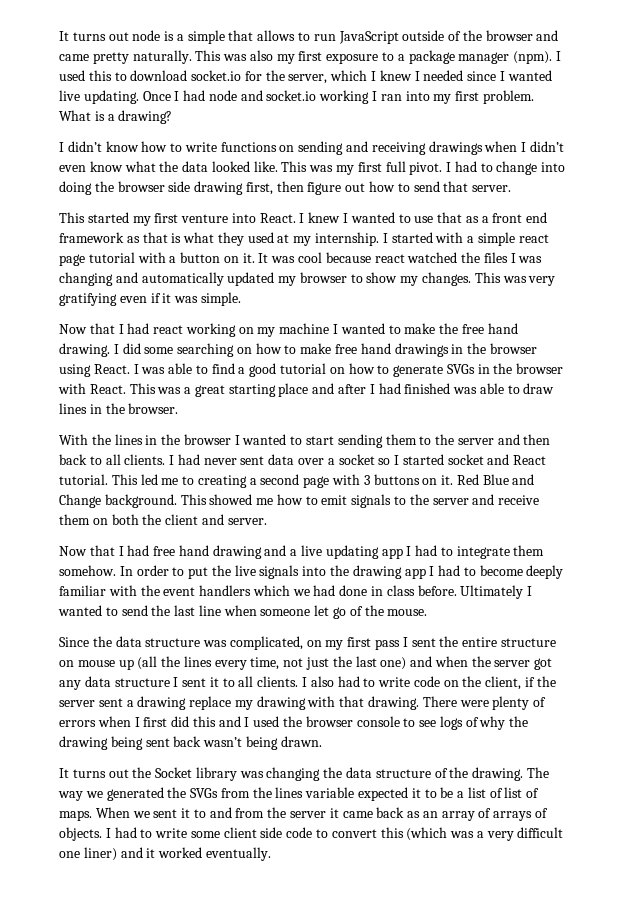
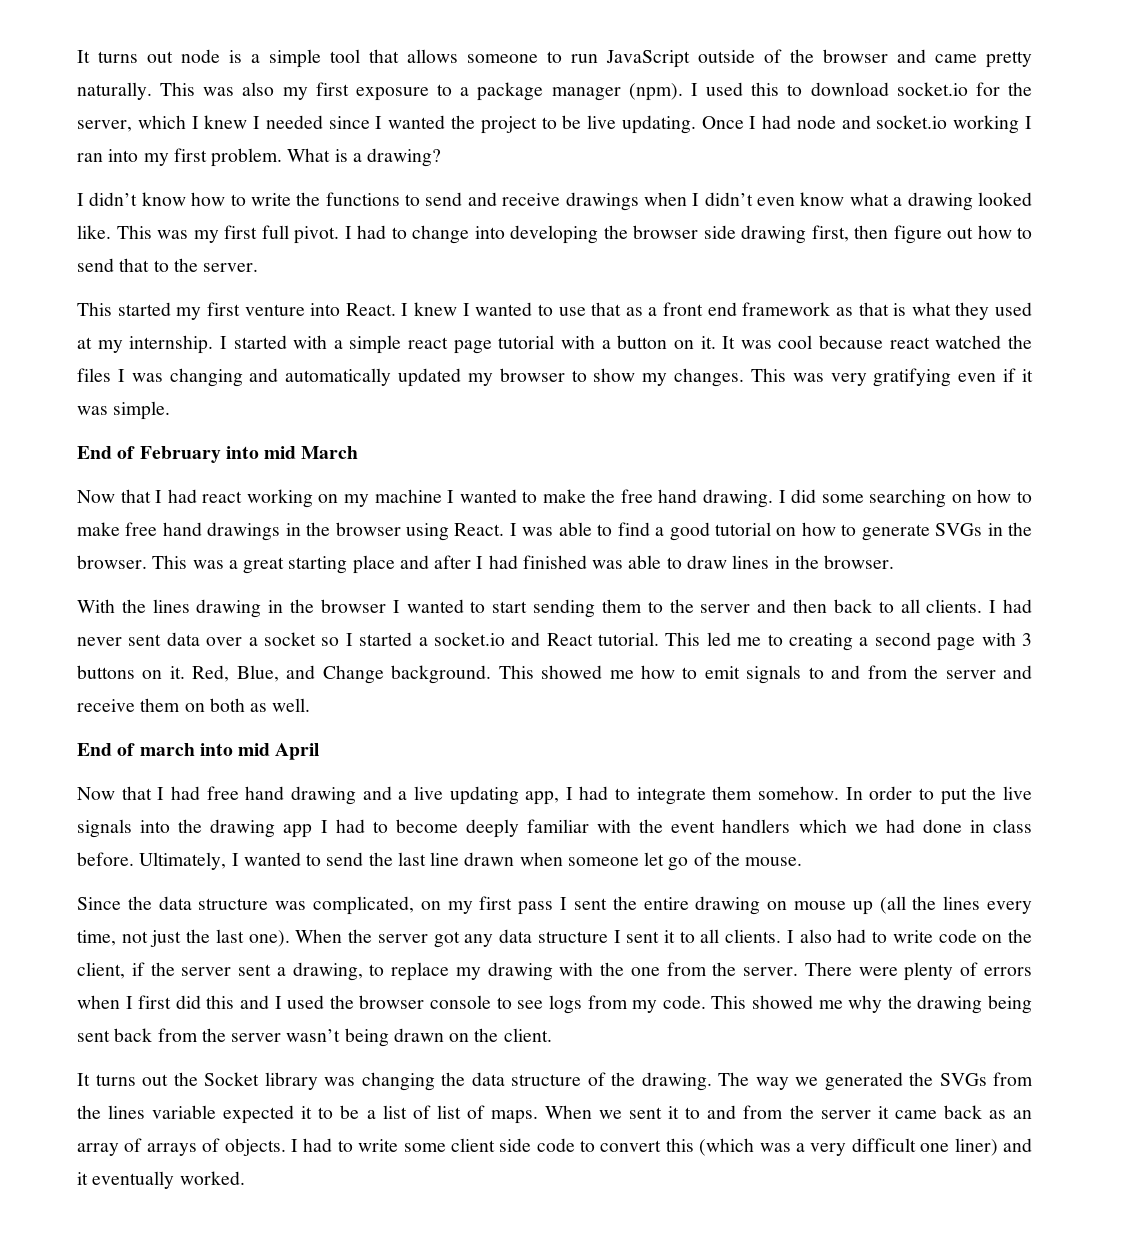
- It turns out node is a simple that allows to run JavaScript outside of the browser and came pretty naturally.
+ It turns out node is a simple tool that allows someone to run JavaScript outside of the browser and came pretty naturally.
- I used this to download socket.io for the server, which I knew I needed since I wanted live updating.
+ I used this to download socket.io for the server, which I knew I needed since I wanted the project to be live updating.
- I didn’t know how to write functions on sending and receiving drawings when I didn’t even know what the data looked like.
+ I didn’t know how to write the functions to send and receive drawings when I didn’t even know what a drawing looked like.
- I had to change into doing the browser side drawing first, then figure out how to send that server.
+ I had to change into developing the browser side drawing first, then figure out how to send that to the server.
+ End of February into mid March
- I was able to find a good tutorial on how to generate SVGs in the browser with React.
+ I was able to find a good tutorial on how to generate SVGs in the browser.
- With the lines in the browser I wanted to start sending them to the server and then back to all clients.
+ With the lines drawing in the browser I wanted to start sending them to the server and then back to all clients.
- I had never sent data over a socket so I started socket and React tutorial.
+ I had never sent data over a socket so I started a socket.io and React tutorial.
- Red Blue and Change background.
+ Red, Blue, and Change background.
- This showed me how to emit signals to the server and receive them on both the client and server.
+ This showed me how to emit signals to and from the server and receive them on both as well.
+ End of march into mid April
- Now that I had free hand drawing and a live updating app I had to integrate them somehow.
+ Now that I had free hand drawing and a live updating app, I had to integrate them somehow.
- Ultimately I wanted to send the last line when someone let go of the mouse.
+ Ultimately, I wanted to send the last line drawn when someone let go of the mouse.
- Since the data structure was complicated, on my first pass I sent the entire structure on mouse up (all the lines every time, not just the last one) and when the server got any data structure I sent it to all clients.
+ Since the data structure was complicated, on my first pass I sent the entire drawing on mouse up (all the lines every time, not just the last one). When the server got any data structure I sent it to all clients.
- I also had to write code on the client, if the server sent a drawing replace my drawing with that drawing.
+ I also had to write code on the client, if the server sent a drawing, to replace my drawing with the one from the server.
- There were plenty of errors when I first did this and I used the browser console to see logs of why the drawing being sent back wasn’t being drawn.
+ There were plenty of errors when I first did this and I used the browser console to see logs from my code. This showed me why the drawing being sent back from the server wasn’t being drawn on the client.
- I had to write some client side code to convert this (which was a very difficult one liner) and it worked eventually.
+ I had to write some client side code to convert this (which was a very difficult one liner) and it eventually worked.

